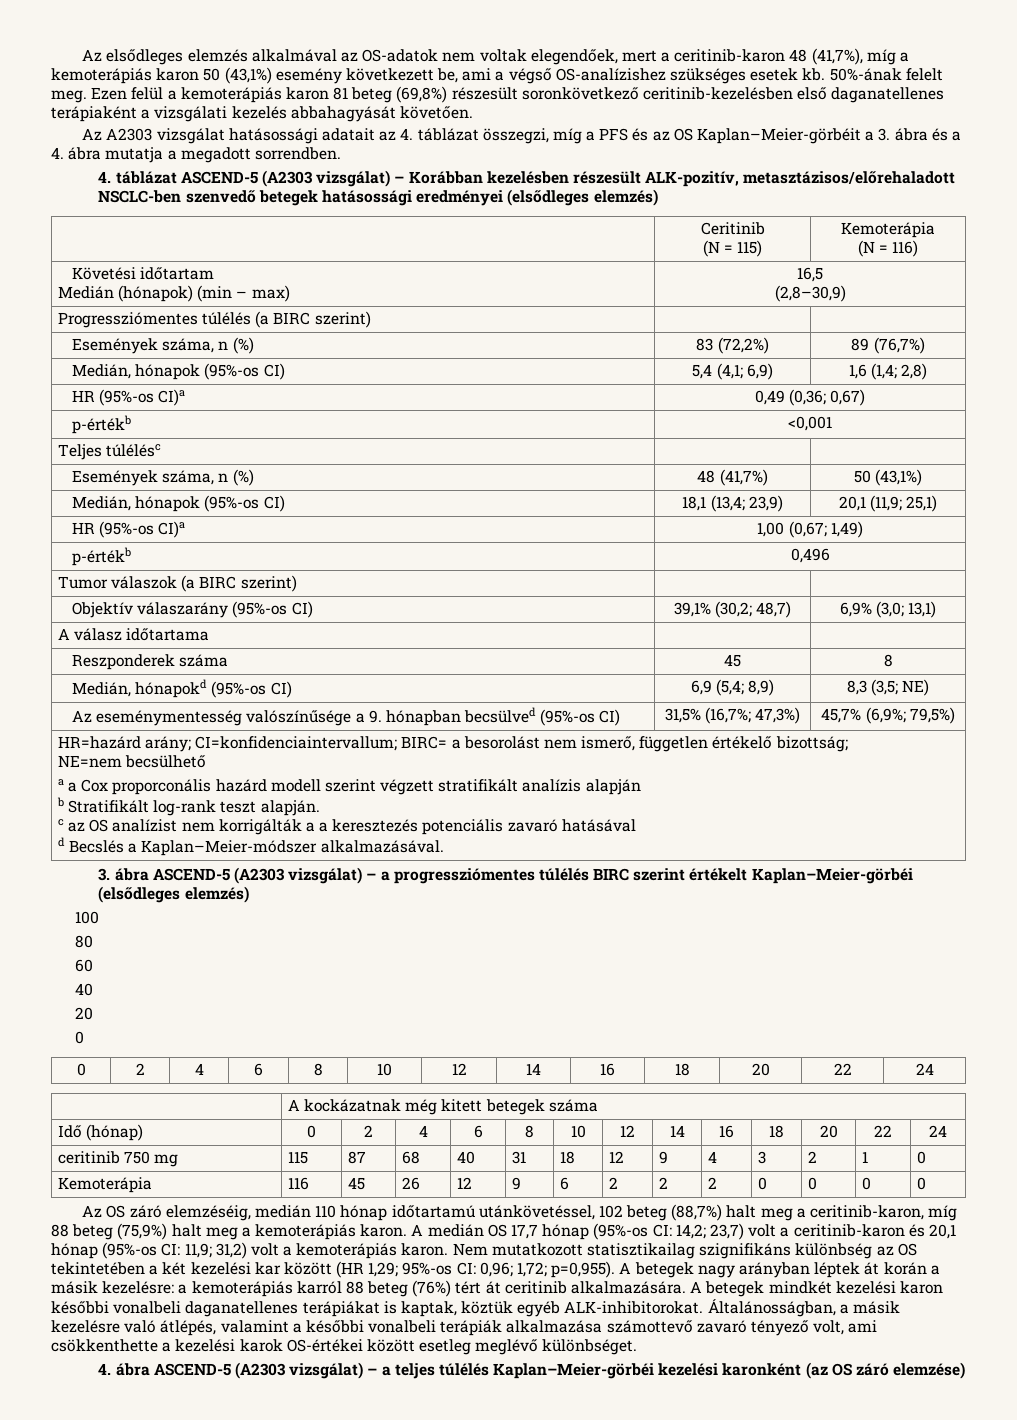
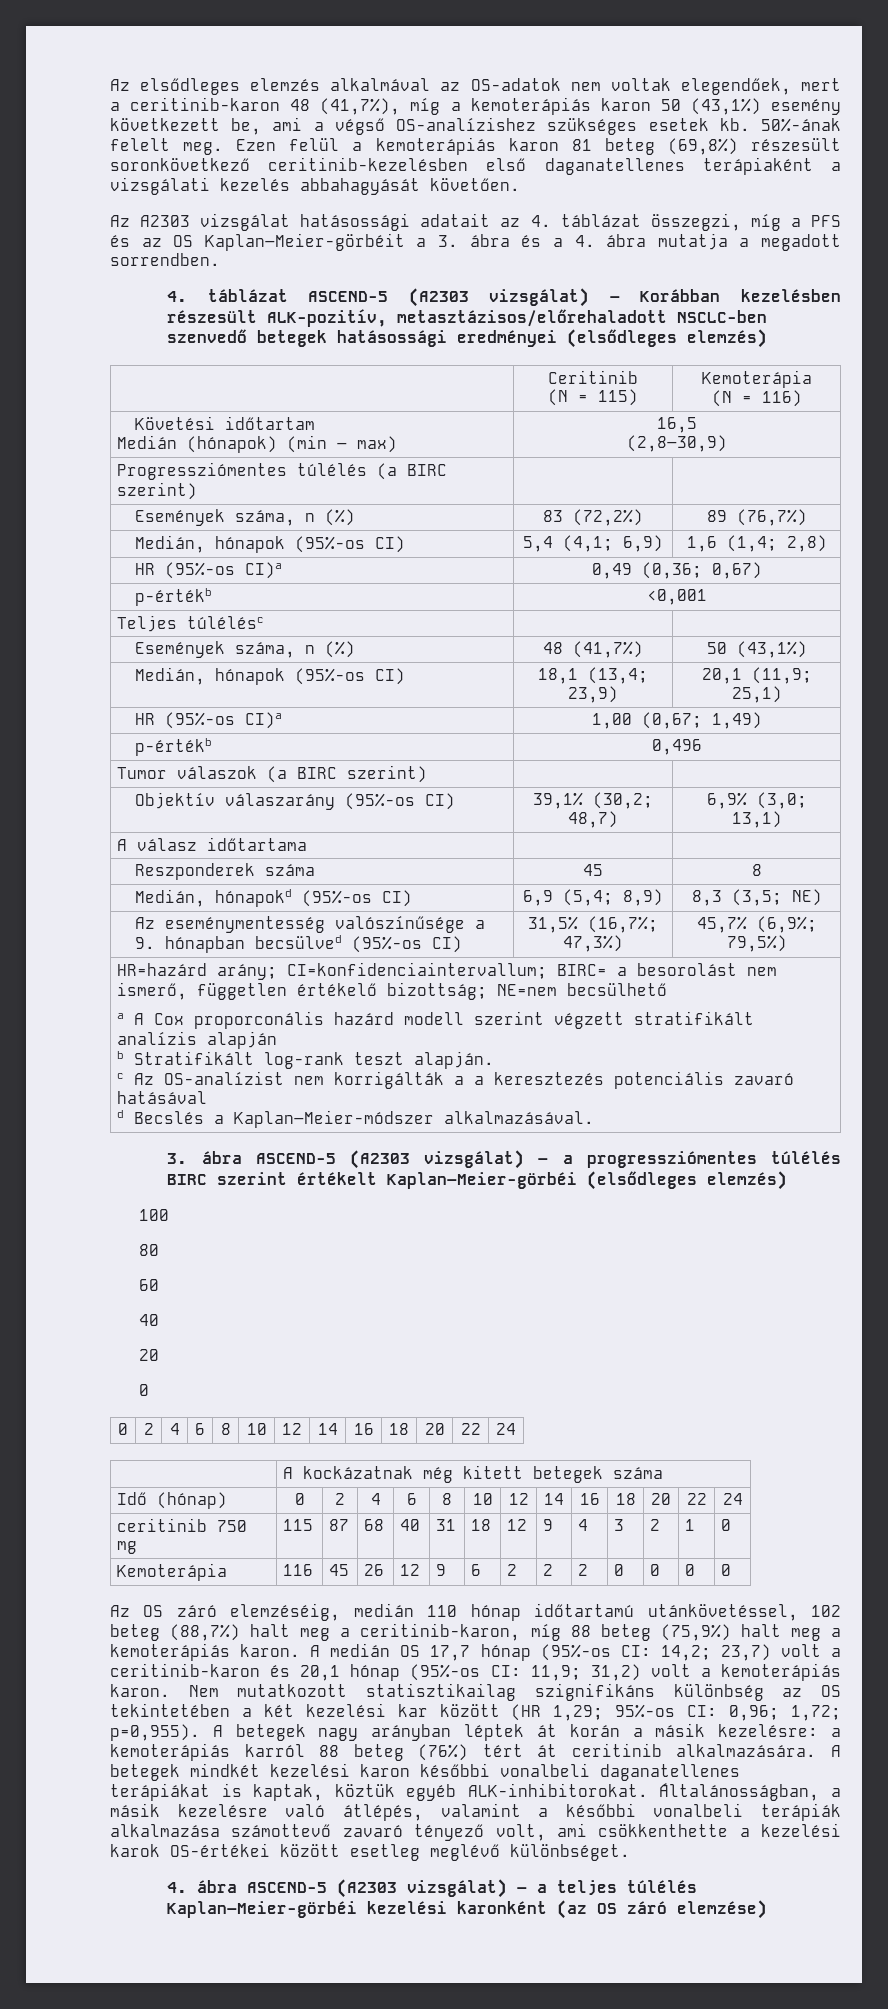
- HR=hazárd arány; CI=konfidenciaintervallum; BIRC= a besorolást nem ismerő, független értékelő bizottság;
- NE=nem becsülhető
+ HR=hazárd arány; CI=konfidenciaintervallum; BIRC= a besorolást nem ismerő, független értékelő bizottság; NE=nem becsülhető
- a a Cox proporconális hazárd modell szerint végzett stratifikált analízis alapján
+ a A Cox proporconális hazárd modell szerint végzett stratifikált analízis alapján
- c az OS analízist nem korrigálták a a keresztezés potenciális zavaró hatásával
+ c Az OS-analízist nem korrigálták a a keresztezés potenciális zavaró hatásával

